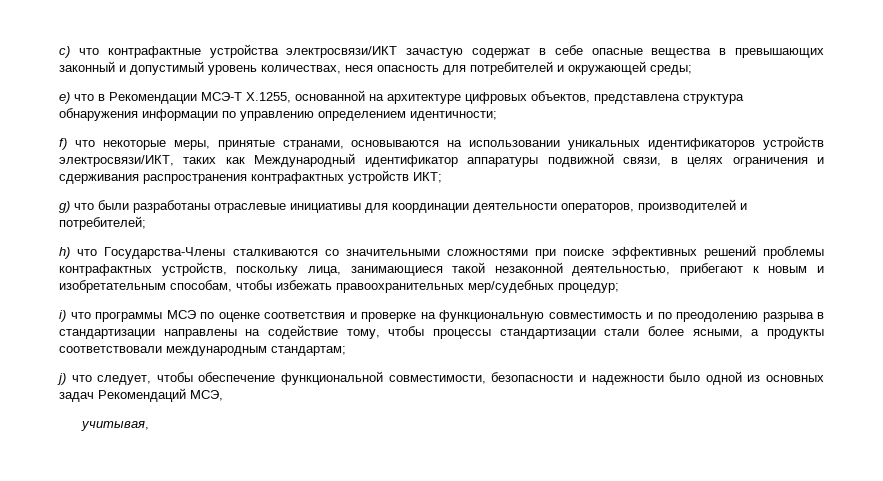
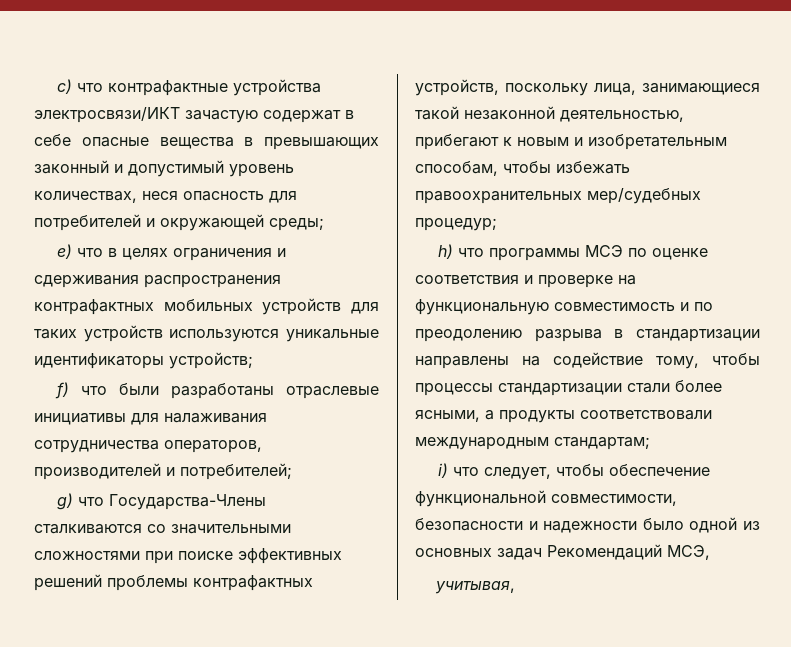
- e) что в Рекомендации МСЭ-Т X.1255, основанной на архитектуре цифровых объектов, представлена структура обнаружения информации по управлению определением идентичности;
- f) что некоторые меры, принятые странами, основываются на использовании уникальных идентификаторов устройств электросвязи/ИКТ, таких как Международный идентификатор аппаратуры подвижной связи, в целях ограничения и сдерживания распространения контрафактных устройств ИКТ;
- g) что были разработаны отраслевые инициативы для координации деятельности операторов, производителей и потребителей;
+ e) что в целях ограничения и сдерживания распространения контрафактных мобильных устройств для таких устройств используются уникальные идентификаторы устройств;
+ f) что были разработаны отраслевые инициативы для налаживания сотрудничества операторов, производителей и потребителей;
- h) что Государства-Члены сталкиваются со значительными сложностями при поиске эффективных решений проблемы контрафактных устройств, поскольку лица, занимающиеся такой незаконной деятельностью, прибегают к новым и изобретательным способам, чтобы избежать правоохранительных мер/судебных процедур;
+ g) что Государства-Члены сталкиваются со значительными сложностями при поиске эффективных решений проблемы контрафактных устройств, поскольку лица, занимающиеся такой незаконной деятельностью, прибегают к новым и изобретательным способам, чтобы избежать правоохранительных мер/судебных процедур;
- i) что программы МСЭ по оценке соответствия и проверке на функциональную совместимость и по преодолению разрыва в стандартизации направлены на содействие тому, чтобы процессы стандартизации стали более ясными, а продукты соответствовали международным стандартам;
+ h) что программы МСЭ по оценке соответствия и проверке на функциональную совместимость и по преодолению разрыва в стандартизации направлены на содействие тому, чтобы процессы стандартизации стали более ясными, а продукты соответствовали международным стандартам;
- j) что следует, чтобы обеспечение функциональной совместимости, безопасности и надежности было одной из основных задач Рекомендаций МСЭ,
+ i) что следует, чтобы обеспечение функциональной совместимости, безопасности и надежности было одной из основных задач Рекомендаций МСЭ,

